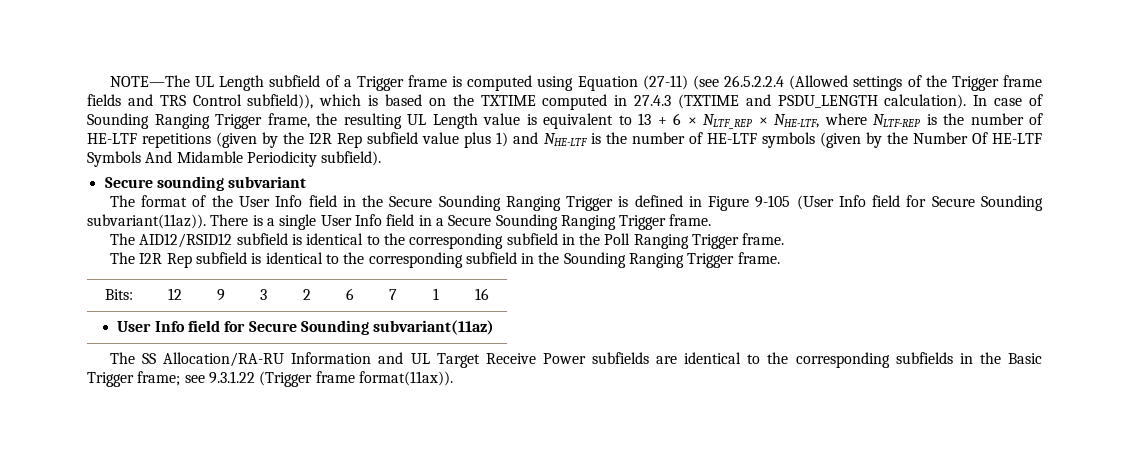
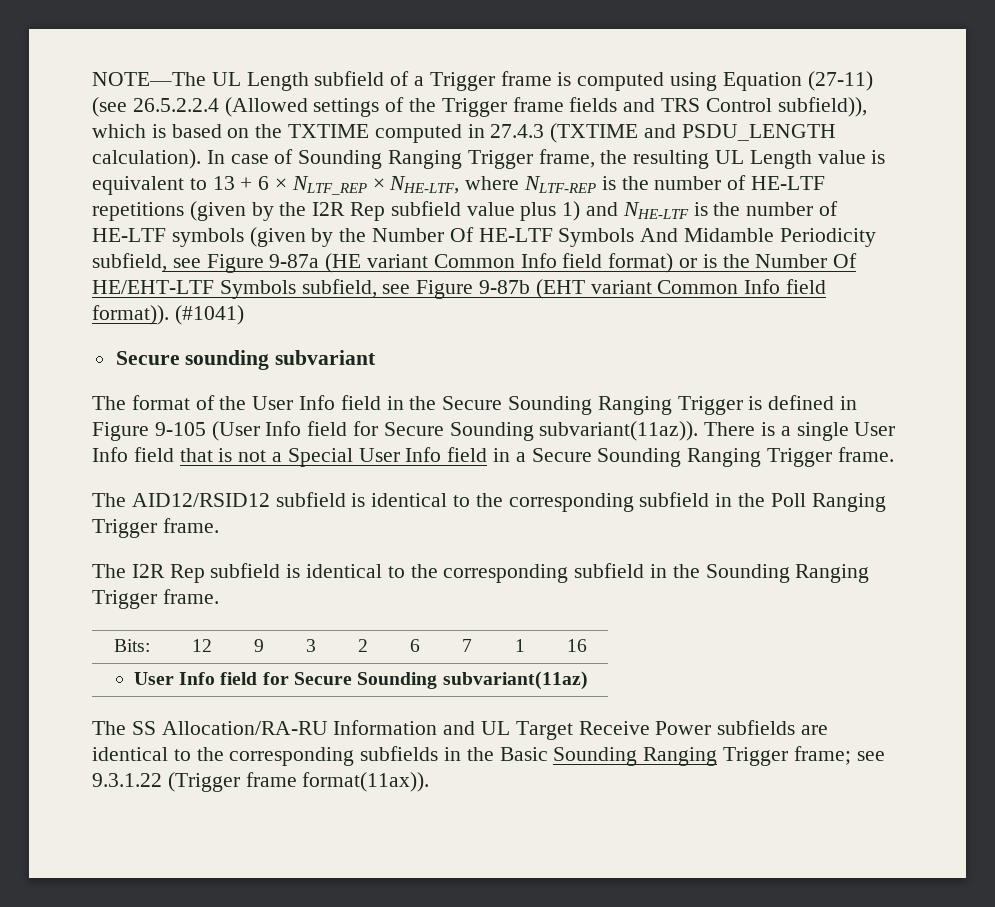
- In case of Sounding Ranging Trigger frame, the resulting UL Length value is equivalent to 13 + 6 × NLTF_REP × NHE-LTF, where NLTF-REP is the number of HE-LTF repetitions (given by the I2R Rep subfield value plus 1) and NHE-LTF is the number of HE-LTF symbols (given by the Number Of HE-LTF Symbols And Midamble Periodicity subfield).
+ In case of Sounding Ranging Trigger frame, the resulting UL Length value is equivalent to 13 + 6 × NLTF_REP × NHE-LTF, where NLTF-REP is the number of HE-LTF repetitions (given by the I2R Rep subfield value plus 1) and NHE-LTF is the number of HE-LTF symbols (given by the Number Of HE-LTF Symbols And Midamble Periodicity subfield, see Figure 9-87a (HE variant Common Info field format) or is the Number Of HE/EHT-LTF Symbols subfield, see Figure 9-87b (EHT variant Common Info field format)). (#1041)
- There is a single User Info field in a Secure Sounding Ranging Trigger frame.
+ There is a single User Info field that is not a Special User Info field in a Secure Sounding Ranging Trigger frame.
- The SS Allocation/RA-RU Information and UL Target Receive Power subfields are identical to the corresponding subfields in the Basic Trigger frame; see 9.3.1.22 (Trigger frame format(11ax)).
+ The SS Allocation/RA-RU Information and UL Target Receive Power subfields are identical to the corresponding subfields in the Basic Sounding Ranging Trigger frame; see 9.3.1.22 (Trigger frame format(11ax)).

